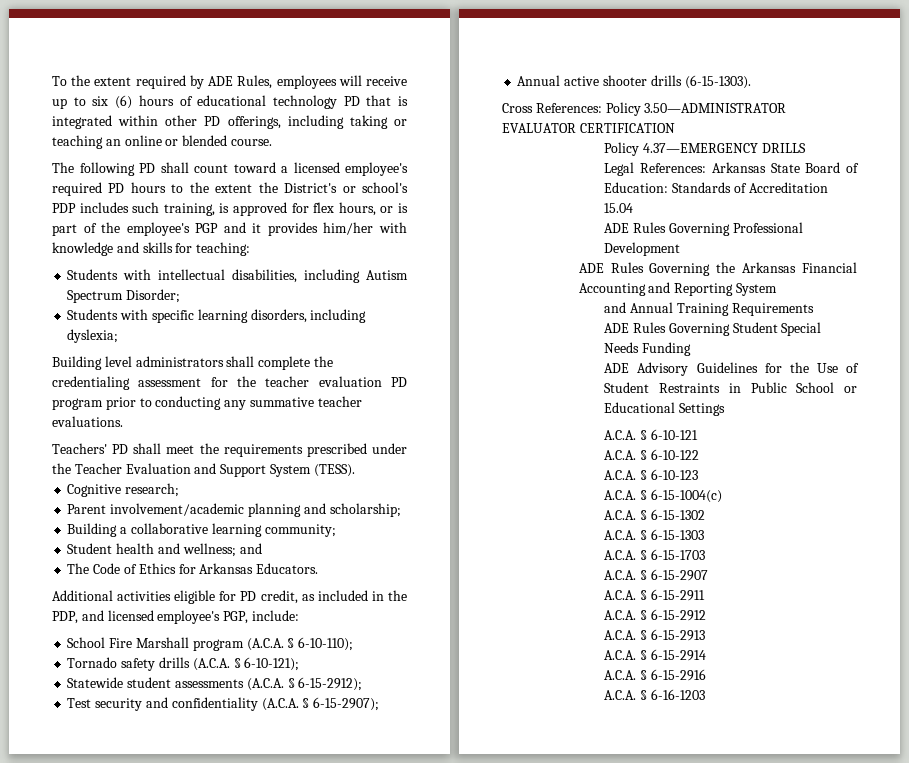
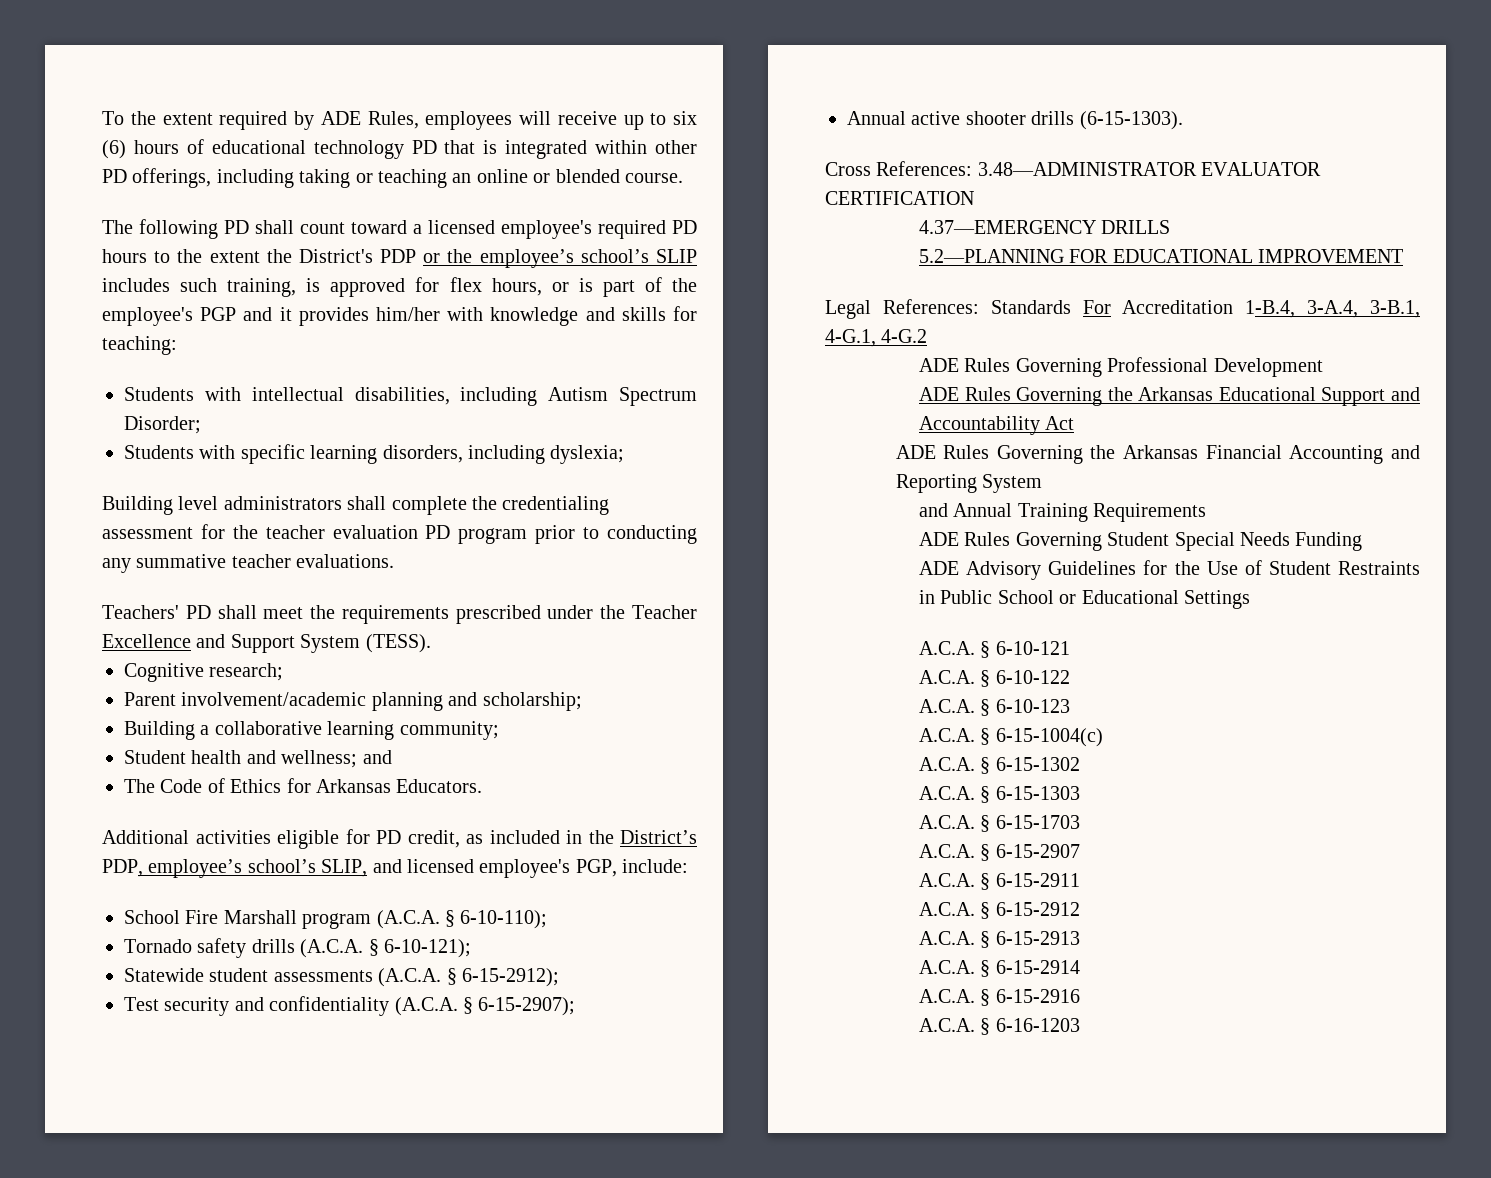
- The following PD shall count toward a licensed employee's required PD hours to the extent the District's or school's PDP includes such training, is approved for flex hours, or is part of the employee's PGP and it provides him/her with knowledge and skills for teaching:
+ The following PD shall count toward a licensed employee's required PD hours to the extent the District's PDP or the employee’s school’s SLIP includes such training, is approved for flex hours, or is part of the employee's PGP and it provides him/her with knowledge and skills for teaching:
- Teachers' PD shall meet the requirements prescribed under the Teacher Evaluation and Support System (TESS).
+ Teachers' PD shall meet the requirements prescribed under the Teacher Excellence and Support System (TESS).
- Additional activities eligible for PD credit, as included in the PDP, and licensed employee's PGP, include:
+ Additional activities eligible for PD credit, as included in the District’s PDP, employee’s school’s SLIP, and licensed employee's PGP, include:
- Cross References: Policy 3.50—ADMINISTRATOR EVALUATOR CERTIFICATION
+ Cross References: 3.48—ADMINISTRATOR EVALUATOR CERTIFICATION
- Policy 4.37—EMERGENCY DRILLS
+ 4.37—EMERGENCY DRILLS
- Legal References: Arkansas State Board of Education: Standards of Accreditation 15.04
+ 5.2—PLANNING FOR EDUCATIONAL IMPROVEMENT
+ Legal References: Standards For Accreditation 1-B.4, 3-A.4, 3-B.1, 4-G.1, 4-G.2
+ ADE Rules Governing the Arkansas Educational Support and Accountability Act

